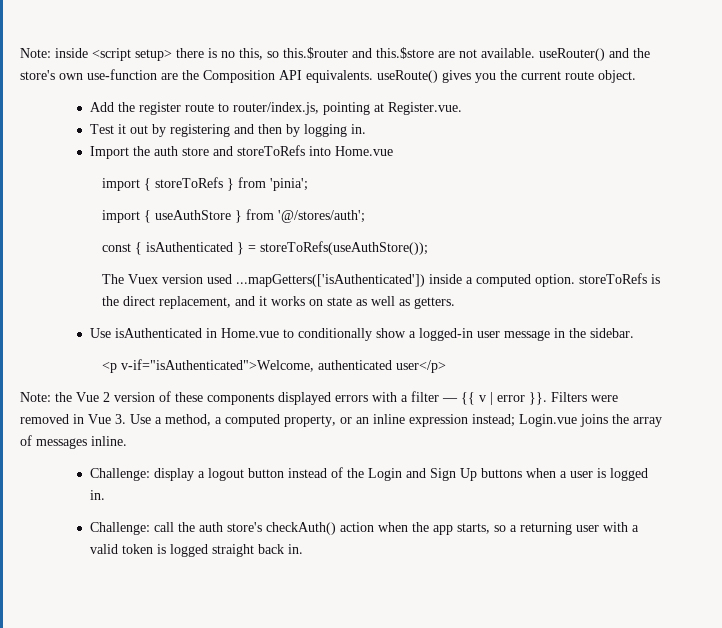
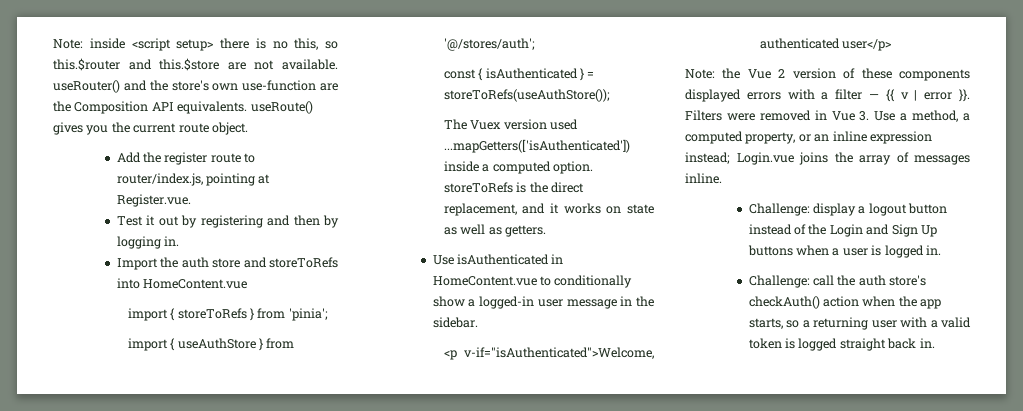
- Import the auth store and storeToRefs into Home.vue
+ Import the auth store and storeToRefs into HomeContent.vue
- Use isAuthenticated in Home.vue to conditionally show a logged-in user message in the sidebar.
+ Use isAuthenticated in HomeContent.vue to conditionally show a logged-in user message in the sidebar.

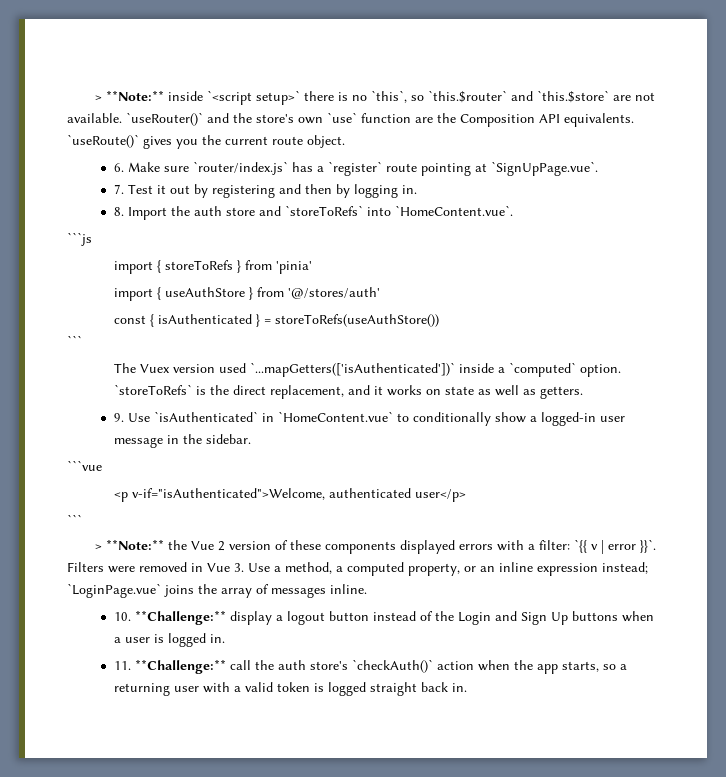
- Note: inside <script setup> there is no this, so this.$router and this.$store are not available. useRouter() and the store's own use-function are the Composition API equivalents. useRoute() gives you the current route object.
+ > **Note:** inside `<script setup>` there is no `this`, so `this.$router` and `this.$store` are not available. `useRouter()` and the store's own `use` function are the Composition API equivalents. `useRoute()` gives you the current route object.
- Add the register route to router/index.js, pointing at Register.vue.
- Test it out by registering and then by logging in.
+ 6. Make sure `router/index.js` has a `register` route pointing at `SignUpPage.vue`.
+ 7. Test it out by registering and then by logging in.
- Import the auth store and storeToRefs into HomeContent.vue
+ 8. Import the auth store and `storeToRefs` into `HomeContent.vue`.
+ ```js
- import { storeToRefs } from 'pinia';
+ import { storeToRefs } from 'pinia'
- import { useAuthStore } from '@/stores/auth';
+ import { useAuthStore } from '@/stores/auth'
- const { isAuthenticated } = storeToRefs(useAuthStore());
+ const { isAuthenticated } = storeToRefs(useAuthStore())
+ ```
- The Vuex version used ...mapGetters(['isAuthenticated']) inside a computed option. storeToRefs is the direct replacement, and it works on state as well as getters.
+ The Vuex version used `...mapGetters(['isAuthenticated'])` inside a `computed` option. `storeToRefs` is the direct replacement, and it works on state as well as getters.
- Use isAuthenticated in HomeContent.vue to conditionally show a logged-in user message in the sidebar.
+ 9. Use `isAuthenticated` in `HomeContent.vue` to conditionally show a logged-in user message in the sidebar.
+ ```vue
  <p v-if="isAuthenticated">Welcome, authenticated user</p>
- Note: the Vue 2 version of these components displayed errors with a filter — {{ v | error }}.
+ ```
+ > **Note:** the Vue 2 version of these components displayed errors with a filter: `{{ v | error }}`.
- Filters were removed in Vue 3. Use a method, a computed property, or an inline expression instead; Login.vue joins the array of messages inline.
+ Filters were removed in Vue 3. Use a method, a computed property, or an inline expression instead; `LoginPage.vue` joins the array of messages inline.
- Challenge: display a logout button instead of the Login and Sign Up buttons when a user is logged in.
+ 10. **Challenge:** display a logout button instead of the Login and Sign Up buttons when a user is logged in.
- Challenge: call the auth store's checkAuth() action when the app starts, so a returning user with a valid token is logged straight back in.
+ 11. **Challenge:** call the auth store's `checkAuth()` action when the app starts, so a returning user with a valid token is logged straight back in.

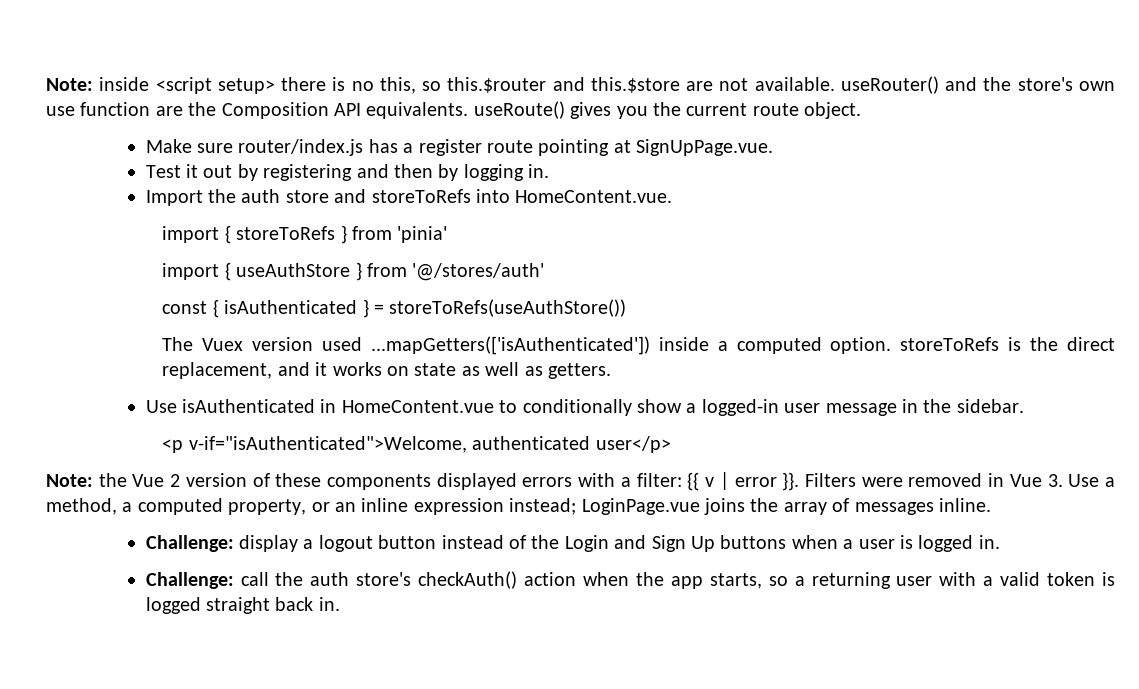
- > **Note:** inside `<script setup>` there is no `this`, so `this.$router` and `this.$store` are not available. `useRouter()` and the store's own `use` function are the Composition API equivalents. `useRoute()` gives you the current route object.
+ Note: inside <script setup> there is no this, so this.$router and this.$store are not available. useRouter() and the store's own use function are the Composition API equivalents. useRoute() gives you the current route object.
- 6. Make sure `router/index.js` has a `register` route pointing at `SignUpPage.vue`.
- 7. Test it out by registering and then by logging in.
+ Make sure router/index.js has a register route pointing at SignUpPage.vue.
+ Test it out by registering and then by logging in.
- 8. Import the auth store and `storeToRefs` into `HomeContent.vue`.
- ```js
+ Import the auth store and storeToRefs into HomeContent.vue.
  const { isAuthenticated } = storeToRefs(useAuthStore())
- ```
- The Vuex version used `...mapGetters(['isAuthenticated'])` inside a `computed` option. `storeToRefs` is the direct replacement, and it works on state as well as getters.
+ The Vuex version used ...mapGetters(['isAuthenticated']) inside a computed option. storeToRefs is the direct replacement, and it works on state as well as getters.
- 9. Use `isAuthenticated` in `HomeContent.vue` to conditionally show a logged-in user message in the sidebar.
+ Use isAuthenticated in HomeContent.vue to conditionally show a logged-in user message in the sidebar.
- ```vue
  <p v-if="isAuthenticated">Welcome, authenticated user</p>
- ```
- > **Note:** the Vue 2 version of these components displayed errors with a filter: `{{ v | error }}`.
+ Note: the Vue 2 version of these components displayed errors with a filter: {{ v | error }}.
- Filters were removed in Vue 3. Use a method, a computed property, or an inline expression instead; `LoginPage.vue` joins the array of messages inline.
+ Filters were removed in Vue 3. Use a method, a computed property, or an inline expression instead; LoginPage.vue joins the array of messages inline.
- 10. **Challenge:** display a logout button instead of the Login and Sign Up buttons when a user is logged in.
+ Challenge: display a logout button instead of the Login and Sign Up buttons when a user is logged in.
- 11. **Challenge:** call the auth store's `checkAuth()` action when the app starts, so a returning user with a valid token is logged straight back in.
+ Challenge: call the auth store's checkAuth() action when the app starts, so a returning user with a valid token is logged straight back in.

